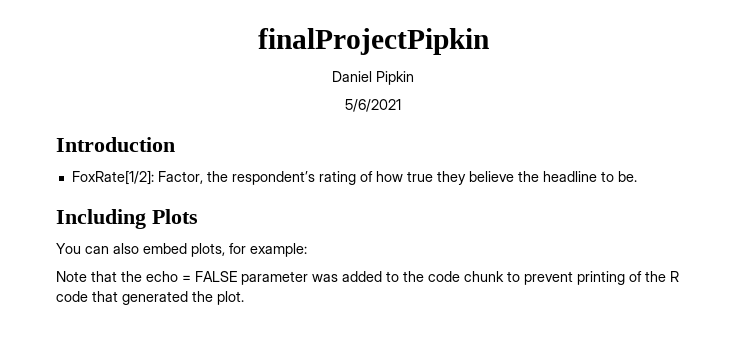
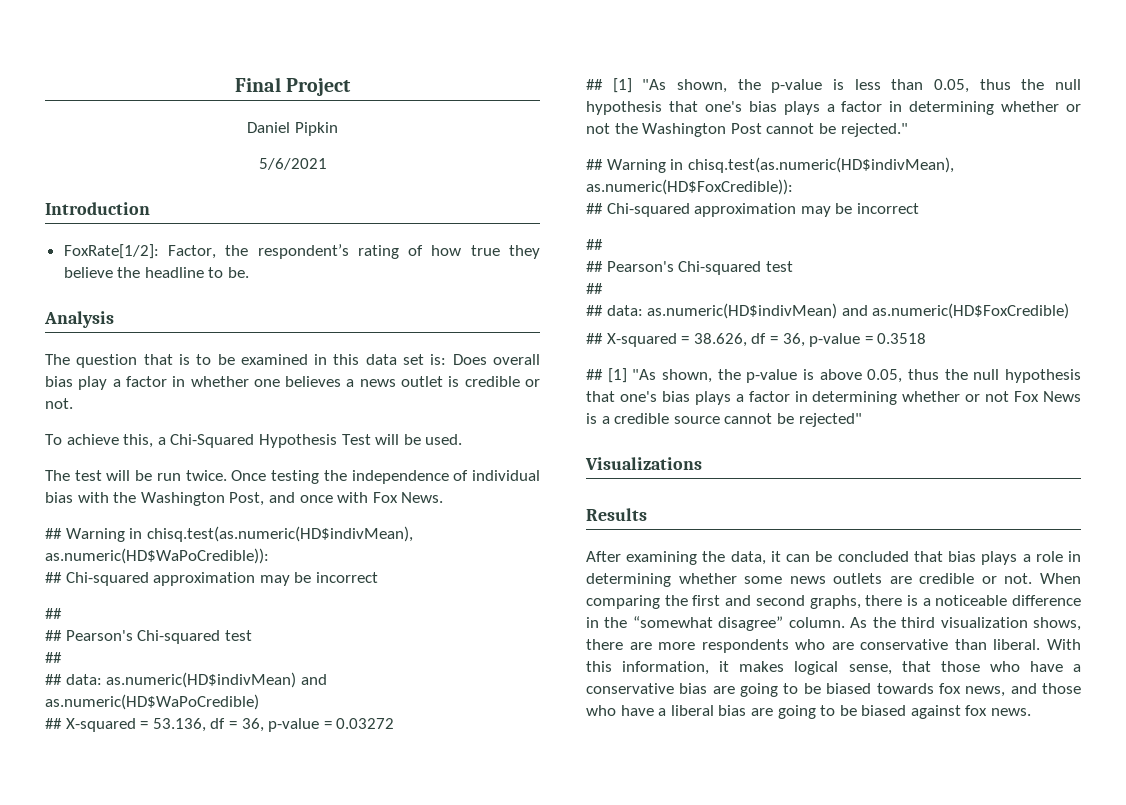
- finalProjectPipkin
+ Final Project
- Including Plots
- You can also embed plots, for example:
- Note that the echo = FALSE parameter was added to the code chunk to prevent printing of the R code that generated the plot.
+ Analysis
+ The question that is to be examined in this data set is: Does overall bias play a factor in whether one believes a news outlet is credible or not.
+ To achieve this, a Chi-Squared Hypothesis Test will be used.
+ The test will be run twice. Once testing the independence of individual bias with the Washington Post, and once with Fox News.
+ ## Warning in chisq.test(as.numeric(HD$indivMean), as.numeric(HD$WaPoCredible)):
+ ## Chi-squared approximation may be incorrect
+ ##
+ ## Pearson's Chi-squared test
+ ##
+ ## data: as.numeric(HD$indivMean) and as.numeric(HD$WaPoCredible)
+ ## X-squared = 53.136, df = 36, p-value = 0.03272
+ ## [1] "As shown, the p-value is less than 0.05, thus the null hypothesis that one's bias plays a factor in determining whether or not the Washington Post cannot be rejected."
+ ## Warning in chisq.test(as.numeric(HD$indivMean), as.numeric(HD$FoxCredible)):
+ ## Chi-squared approximation may be incorrect
+ ##
+ ## Pearson's Chi-squared test
+ ##
+ ## data: as.numeric(HD$indivMean) and as.numeric(HD$FoxCredible)
+ ## X-squared = 38.626, df = 36, p-value = 0.3518
+ ## [1] "As shown, the p-value is above 0.05, thus the null hypothesis that one's bias plays a factor in determining whether or not Fox News is a credible source cannot be rejected"
+ Visualizations
+ Results
+ After examining the data, it can be concluded that bias plays a role in determining whether some news outlets are credible or not. When comparing the first and second graphs, there is a noticeable difference in the “somewhat disagree” column. As the third visualization shows, there are more respondents who are conservative than liberal. With this information, it makes logical sense, that those who have a conservative bias are going to be biased towards fox news, and those who have a liberal bias are going to be biased against fox news.

